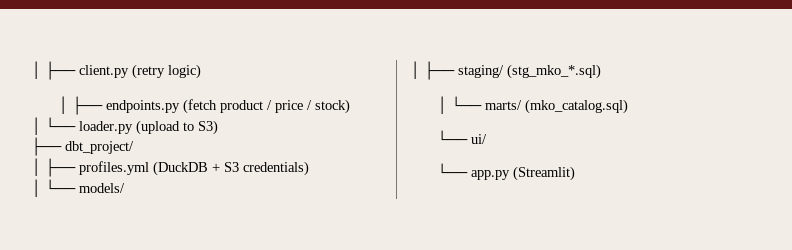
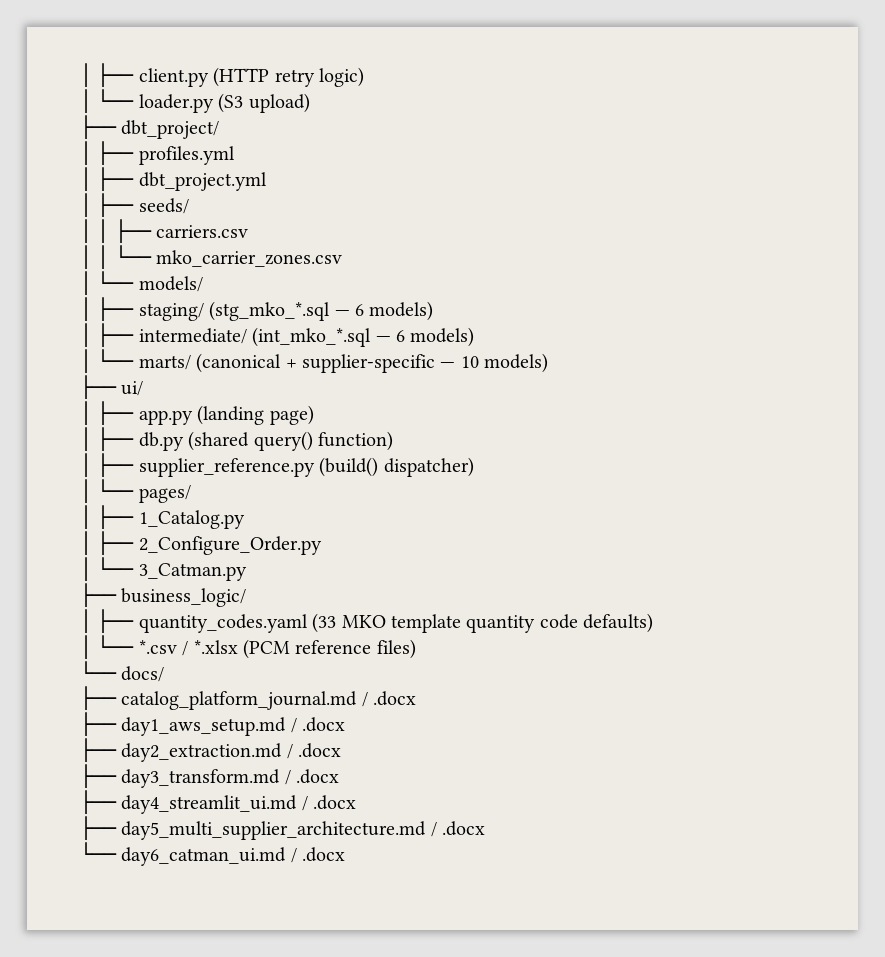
- │ ├── client.py (retry logic)
+ │ ├── client.py (HTTP retry logic)
- │ ├── endpoints.py (fetch product / price / stock)
- │ └── loader.py (upload to S3)
+ │ └── loader.py (S3 upload)
- │ ├── profiles.yml (DuckDB + S3 credentials)
+ │ ├── profiles.yml
+ │ ├── dbt_project.yml
+ │ ├── seeds/
+ │ │ ├── carriers.csv
+ │ │ └── mko_carrier_zones.csv
- │ ├── staging/ (stg_mko_*.sql)
- │ └── marts/ (mko_catalog.sql)
- └── ui/
- └── app.py (Streamlit)
+ │ ├── staging/ (stg_mko_*.sql — 6 models)
+ │ ├── intermediate/ (int_mko_*.sql — 6 models)
+ │ └── marts/ (canonical + supplier-specific — 10 models)
+ ├── ui/
+ │ ├── app.py (landing page)
+ │ ├── db.py (shared query() function)
+ │ ├── supplier_reference.py (build() dispatcher)
+ │ └── pages/
+ │ ├── 1_Catalog.py
+ │ ├── 2_Configure_Order.py
+ │ └── 3_Catman.py
+ ├── business_logic/
+ │ ├── quantity_codes.yaml (33 MKO template quantity code defaults)
+ │ └── *.csv / *.xlsx (PCM reference files)
+ └── docs/
+ ├── catalog_platform_journal.md / .docx
+ ├── day1_aws_setup.md / .docx
+ ├── day2_extraction.md / .docx
+ ├── day3_transform.md / .docx
+ ├── day4_streamlit_ui.md / .docx
+ ├── day5_multi_supplier_architecture.md / .docx
+ └── day6_catman_ui.md / .docx

